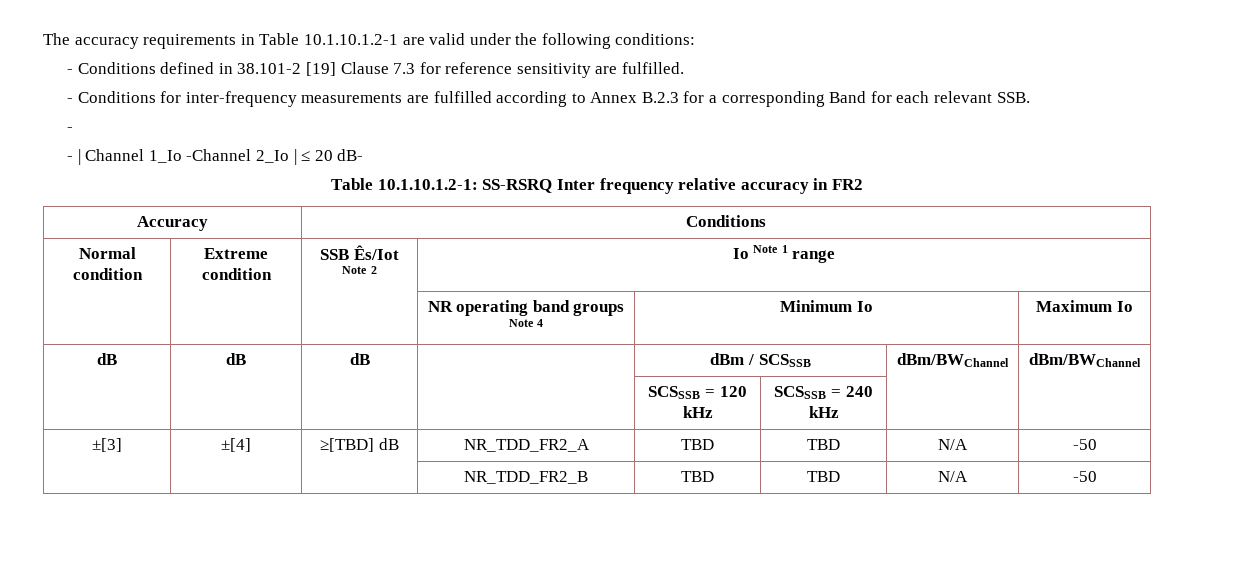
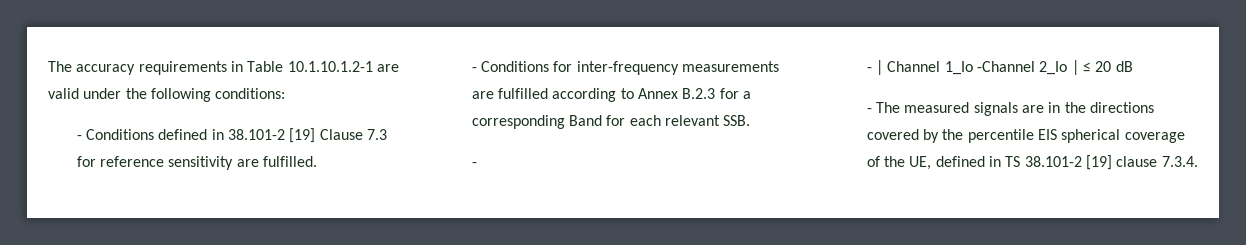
- - | Channel 1_Io -Channel 2_Io | ≤ 20 dB-
- Table 10.1.10.1.2-1: SS-RSRQ Inter frequency relative accuracy in FR2
- Accuracy | Conditions
- Normal condition | Extreme condition | SSB Ês/Iot Note 2 | Io Note 1 range
- | | | NR operating band groups Note 4 | Minimum Io | Maximum Io
- dB | dB | dB | | dBm / SCSSSB | dBm/BWChannel | dBm/BWChannel
- | | | | SCSSSB = 120 kHz | SCSSSB = 240 kHz | |
- ±[3] | ±[4] | ≥[TBD] dB | NR_TDD_FR2_A | TBD | TBD | N/A | -50
- | | | NR_TDD_FR2_B | TBD | TBD | N/A | -50
+ - | Channel 1_Io -Channel 2_Io | ≤ 20 dB
+ - The measured signals are in the directions covered by the percentile EIS spherical coverage of the UE, defined in TS 38.101-2 [19] clause 7.3.4.

